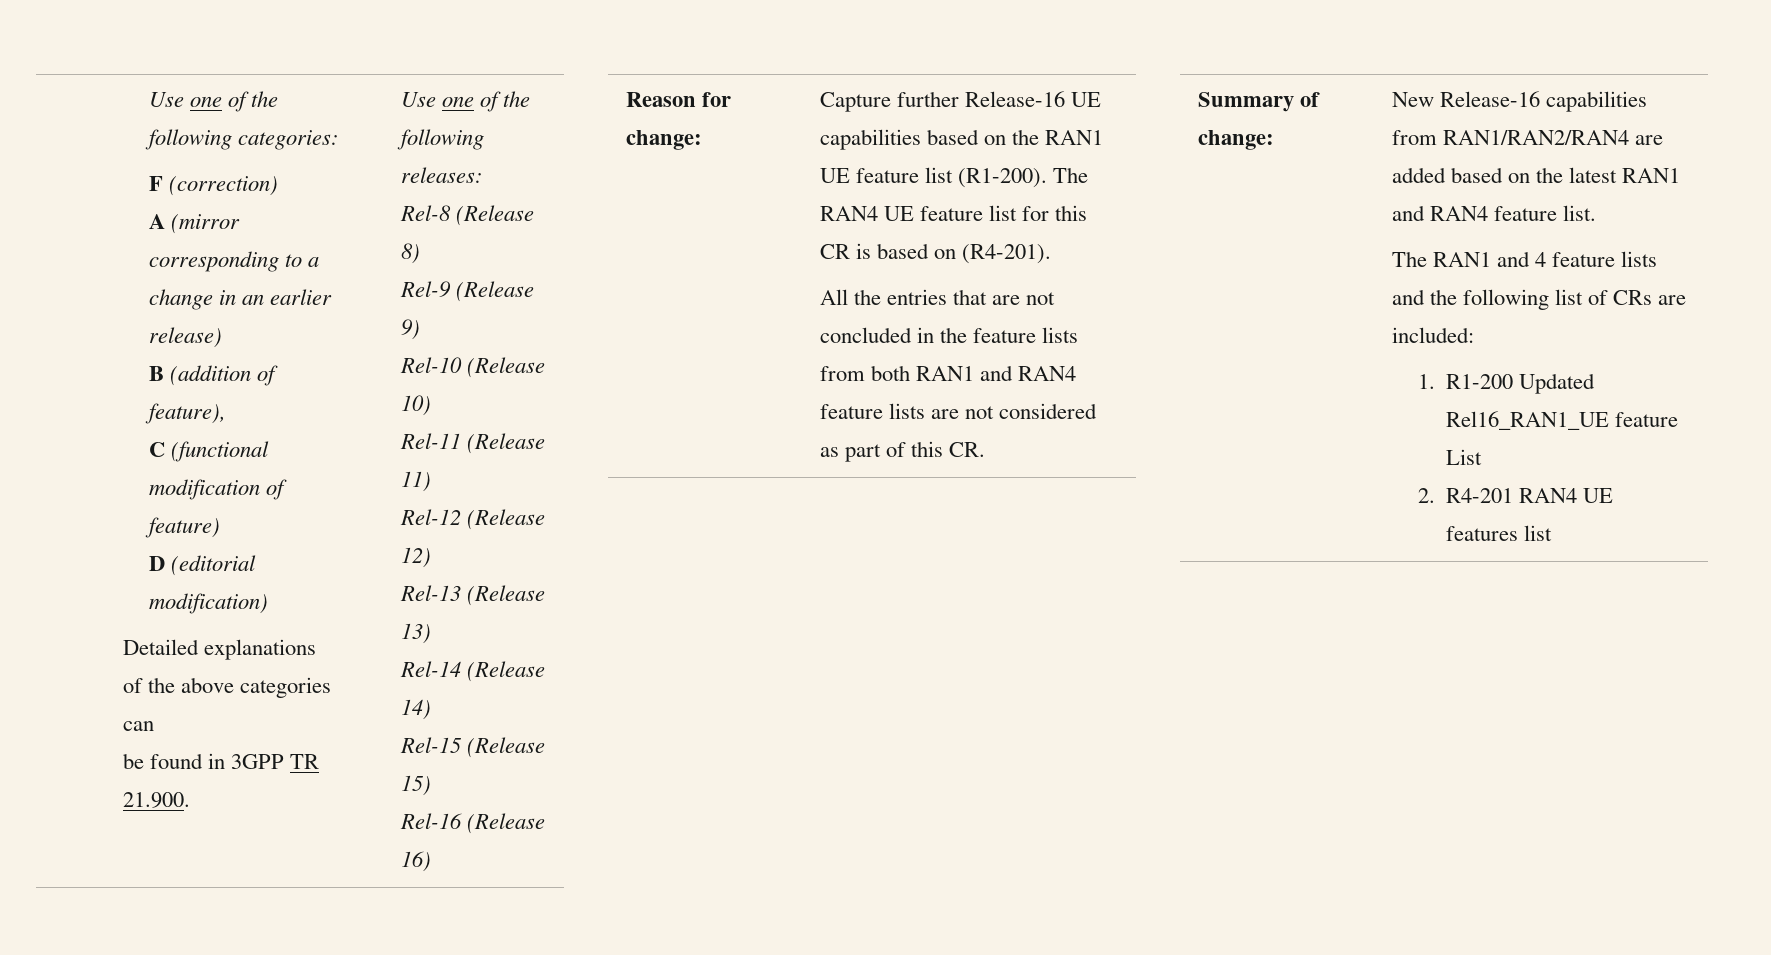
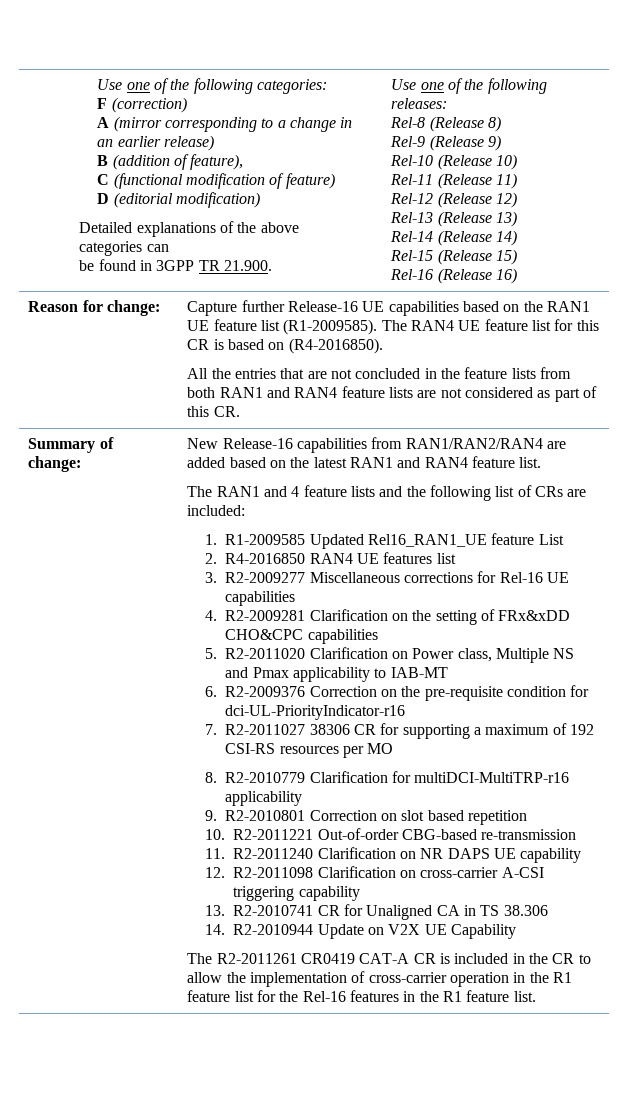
- Capture further Release-16 UE capabilities based on the RAN1 UE feature list (R1-200).
+ Capture further Release-16 UE capabilities based on the RAN1 UE feature list (R1-2009585).
- The RAN4 UE feature list for this CR is based on (R4-201).
+ The RAN4 UE feature list for this CR is based on (R4-2016850).
- 1. R1-200 Updated Rel16_RAN1_UE feature List
+ 1. R1-2009585 Updated Rel16_RAN1_UE feature List
- 2. R4-201 RAN4 UE features list
+ 2. R4-2016850 RAN4 UE features list
+ 3. R2-2009277 Miscellaneous corrections for Rel-16 UE capabilities
+ 4. R2-2009281 Clarification on the setting of FRx&xDD CHO&CPC capabilities
+ 5. R2-2011020 Clarification on Power class, Multiple NS and Pmax applicability to IAB-MT
+ 6. R2-2009376 Correction on the pre-requisite condition for dci-UL-PriorityIndicator-r16
+ 7. R2-2011027 38306 CR for supporting a maximum of 192 CSI-RS resources per MO
+ 8. R2-2010779 Clarification for multiDCI-MultiTRP-r16 applicability
+ 9. R2-2010801 Correction on slot based repetition
+ 10. R2-2011221 Out-of-order CBG-based re-transmission
+ 11. R2-2011240 Clarification on NR DAPS UE capability
+ 12. R2-2011098 Clarification on cross-carrier A-CSI triggering capability
+ 13. R2-2010741 CR for Unaligned CA in TS 38.306
+ 14. R2-2010944 Update on V2X UE Capability
+ The R2-2011261 CR0419 CAT-A CR is included in the CR to allow the implementation of cross-carrier operation in the R1 feature list for the Rel-16 features in the R1 feature list.

